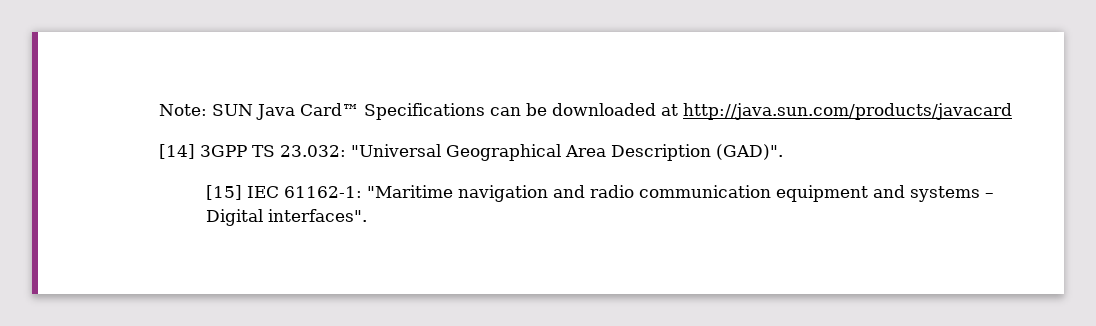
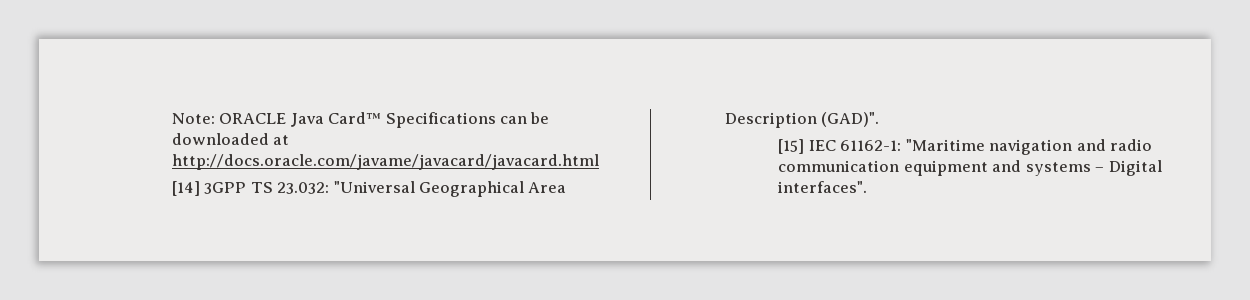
- Note: SUN Java Card™ Specifications can be downloaded at http://java.sun.com/products/javacard
+ Note: ORACLE Java Card™ Specifications can be downloaded at http://docs.oracle.com/javame/javacard/javacard.html

